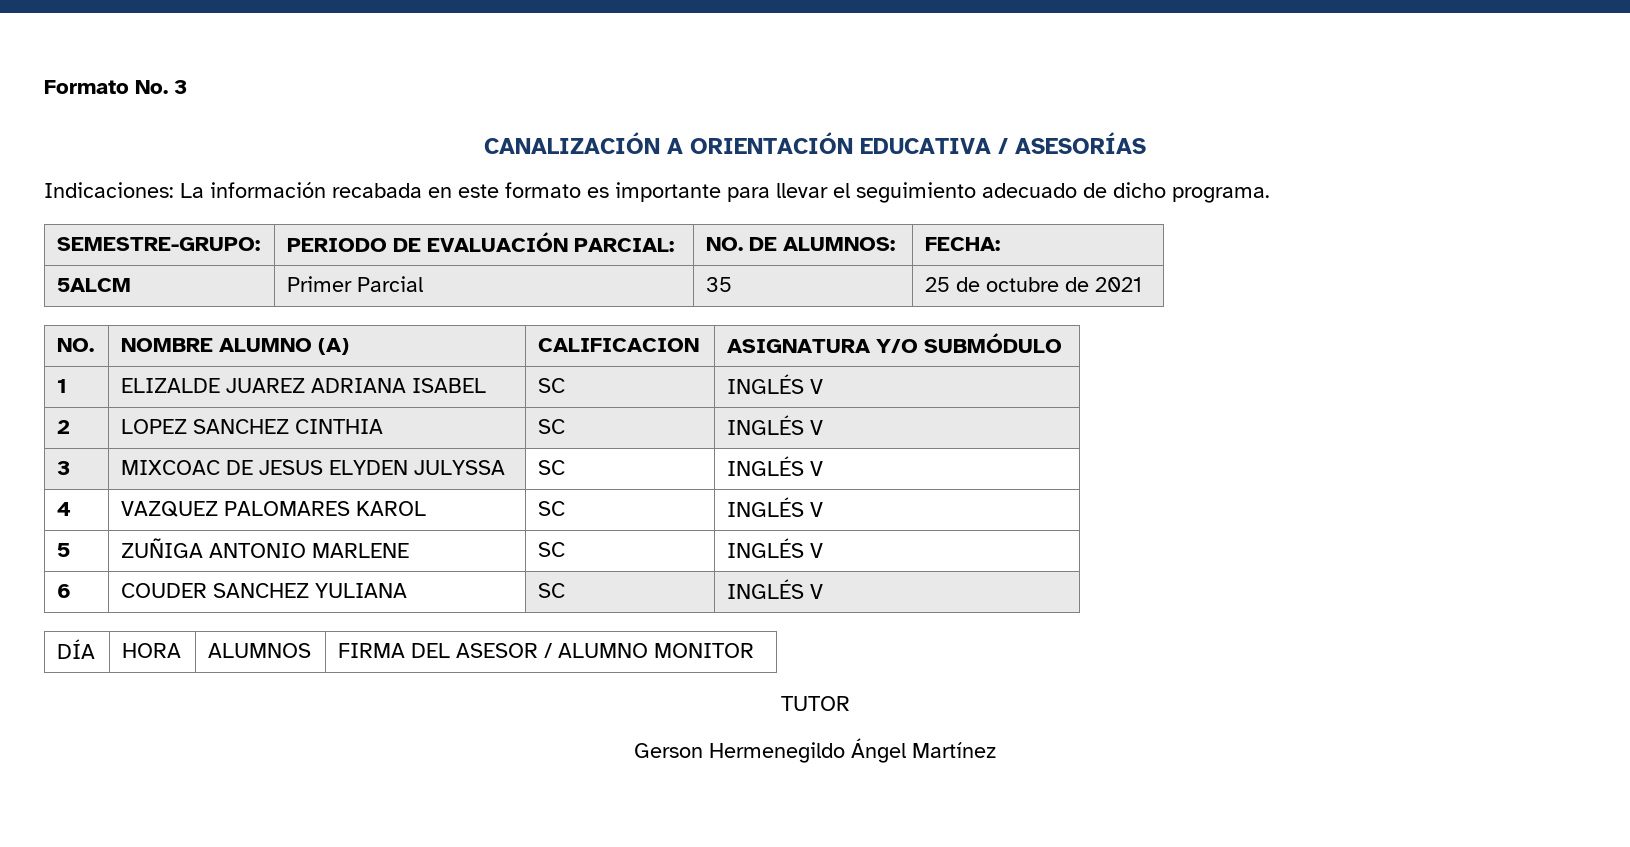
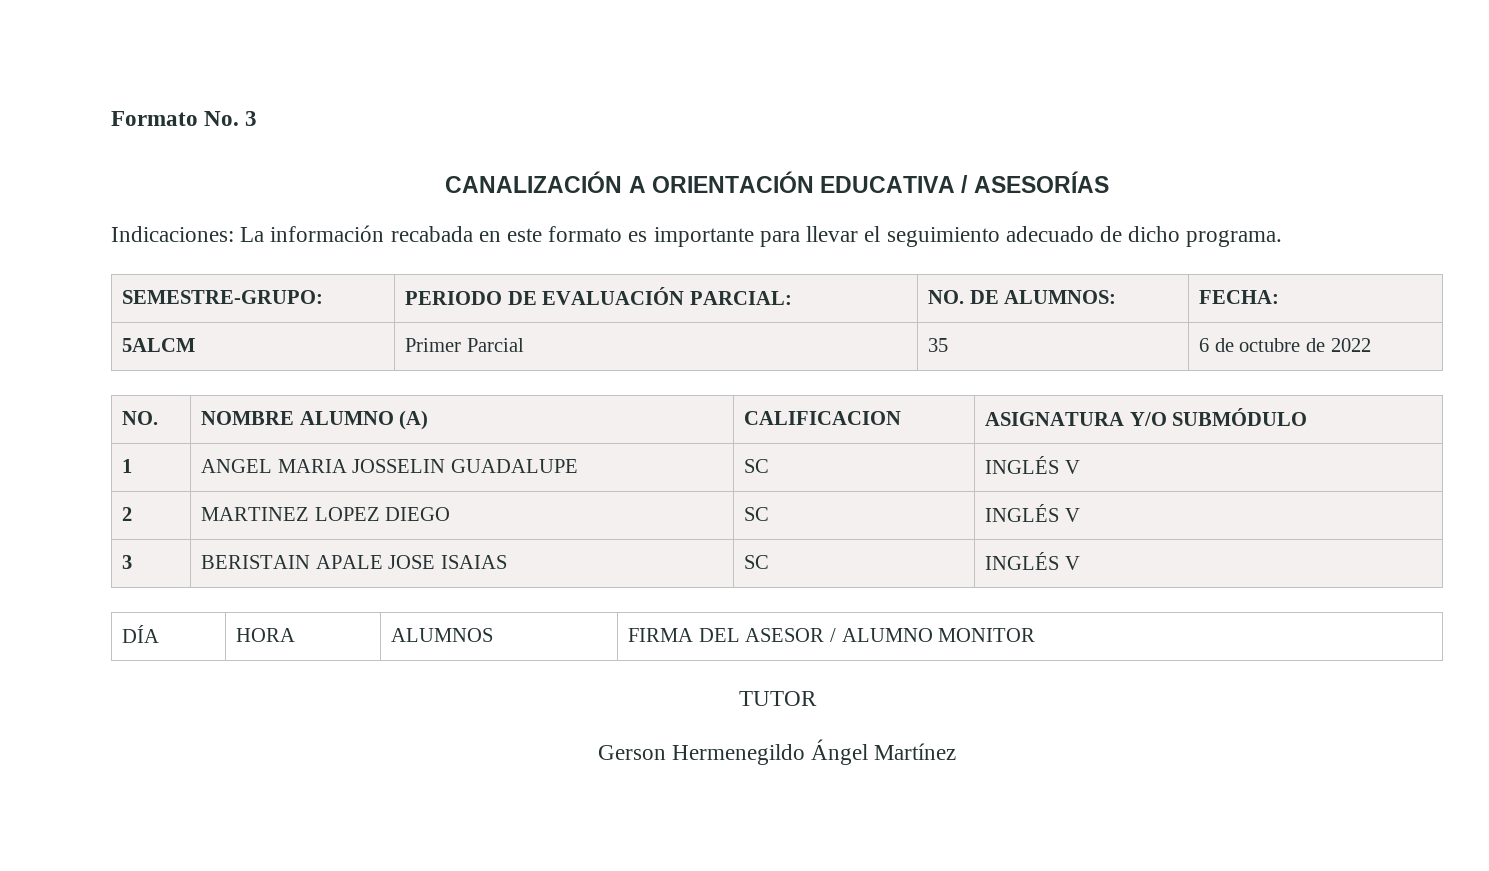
- 5ALCM | Primer Parcial | 35 | 25 de octubre de 2021
+ 5ALCM | Primer Parcial | 35 | 6 de octubre de 2022
- 1 | ELIZALDE JUAREZ ADRIANA ISABEL | SC | INGLÉS V
+ 1 | ANGEL MARIA JOSSELIN GUADALUPE | SC | INGLÉS V
- 2 | LOPEZ SANCHEZ CINTHIA | SC | INGLÉS V
+ 2 | MARTINEZ LOPEZ DIEGO | SC | INGLÉS V
- 3 | MIXCOAC DE JESUS ELYDEN JULYSSA | SC | INGLÉS V
- 4 | VAZQUEZ PALOMARES KAROL | SC | INGLÉS V
- 5 | ZUÑIGA ANTONIO MARLENE | SC | INGLÉS V
- 6 | COUDER SANCHEZ YULIANA | SC | INGLÉS V
+ 3 | BERISTAIN APALE JOSE ISAIAS | SC | INGLÉS V

